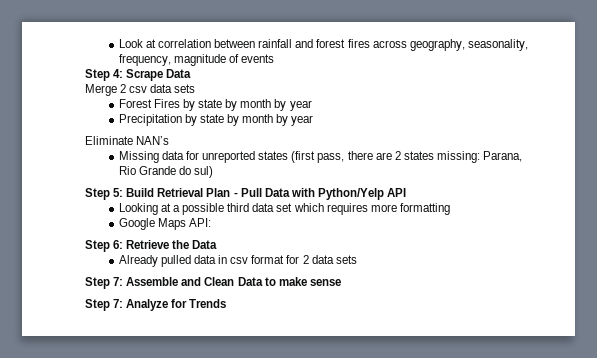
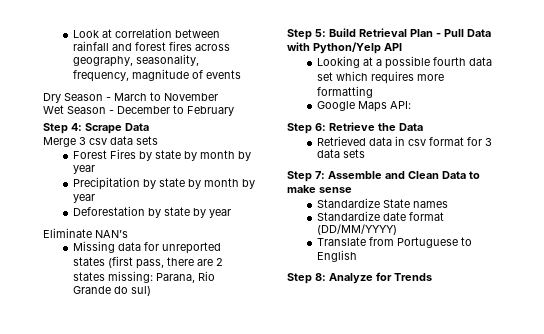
+ Dry Season - March to November
+ Wet Season - December to February
- Merge 2 csv data sets
+ Merge 3 csv data sets
+ Deforestation by state by year
- Looking at a possible third data set which requires more formatting
+ Looking at a possible fourth data set which requires more formatting
- Already pulled data in csv format for 2 data sets
+ Retrieved data in csv format for 3 data sets
- Step 7: Analyze for Trends
+ Standardize State names
+ Standardize date format (DD/MM/YYYY)
+ Translate from Portuguese to English
+ Step 8: Analyze for Trends

